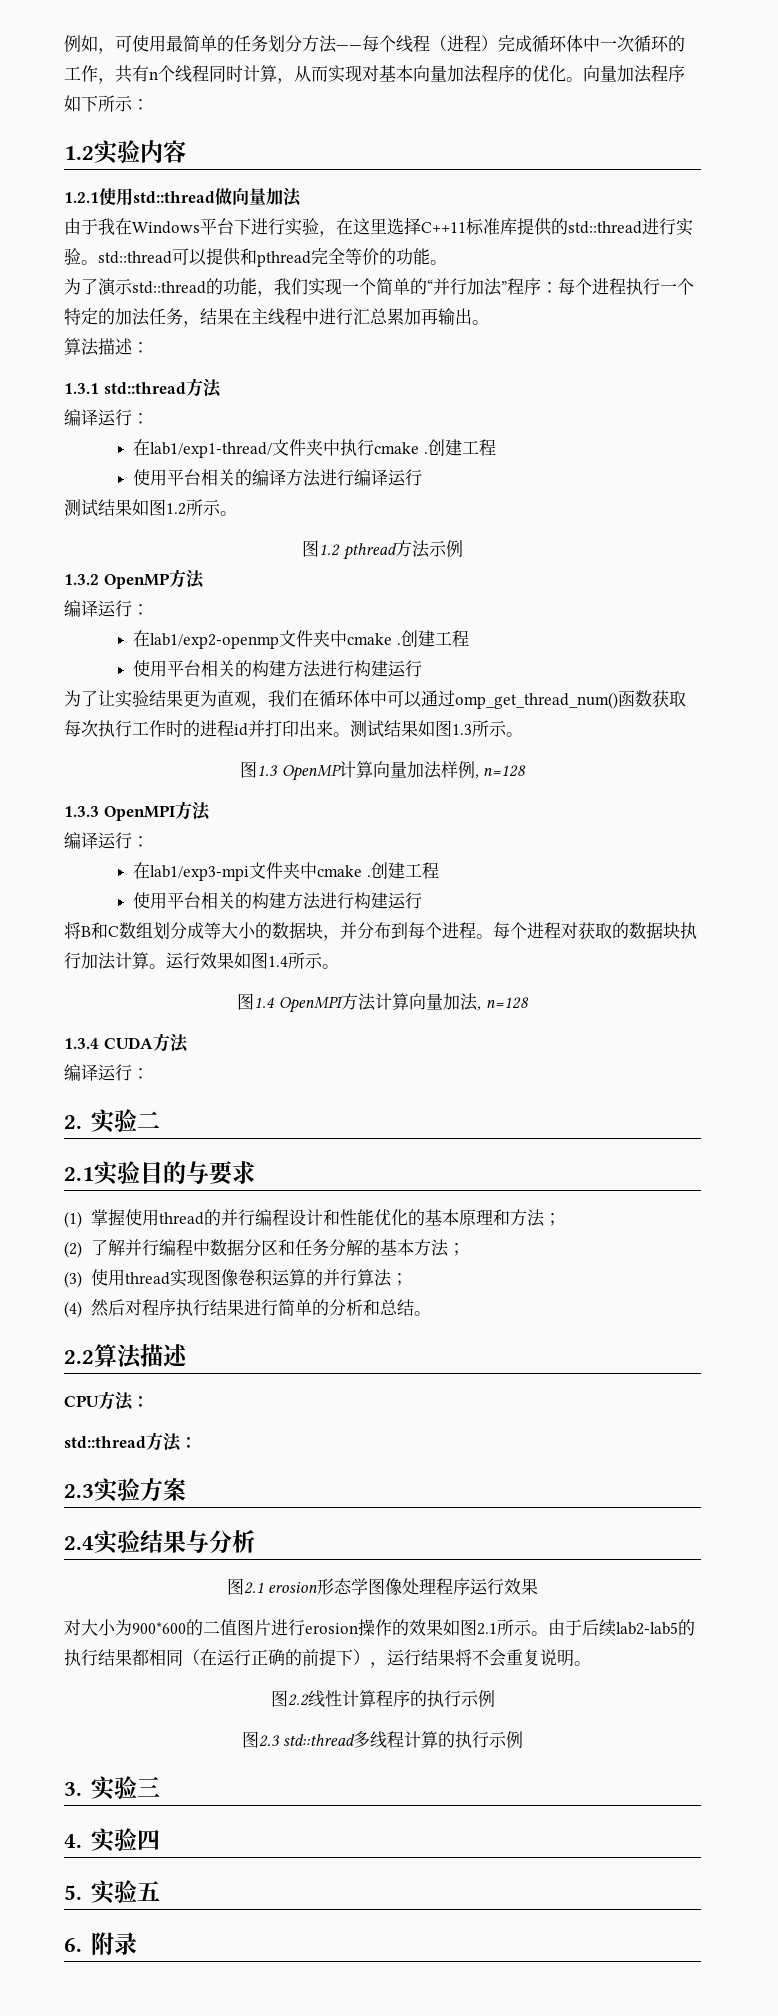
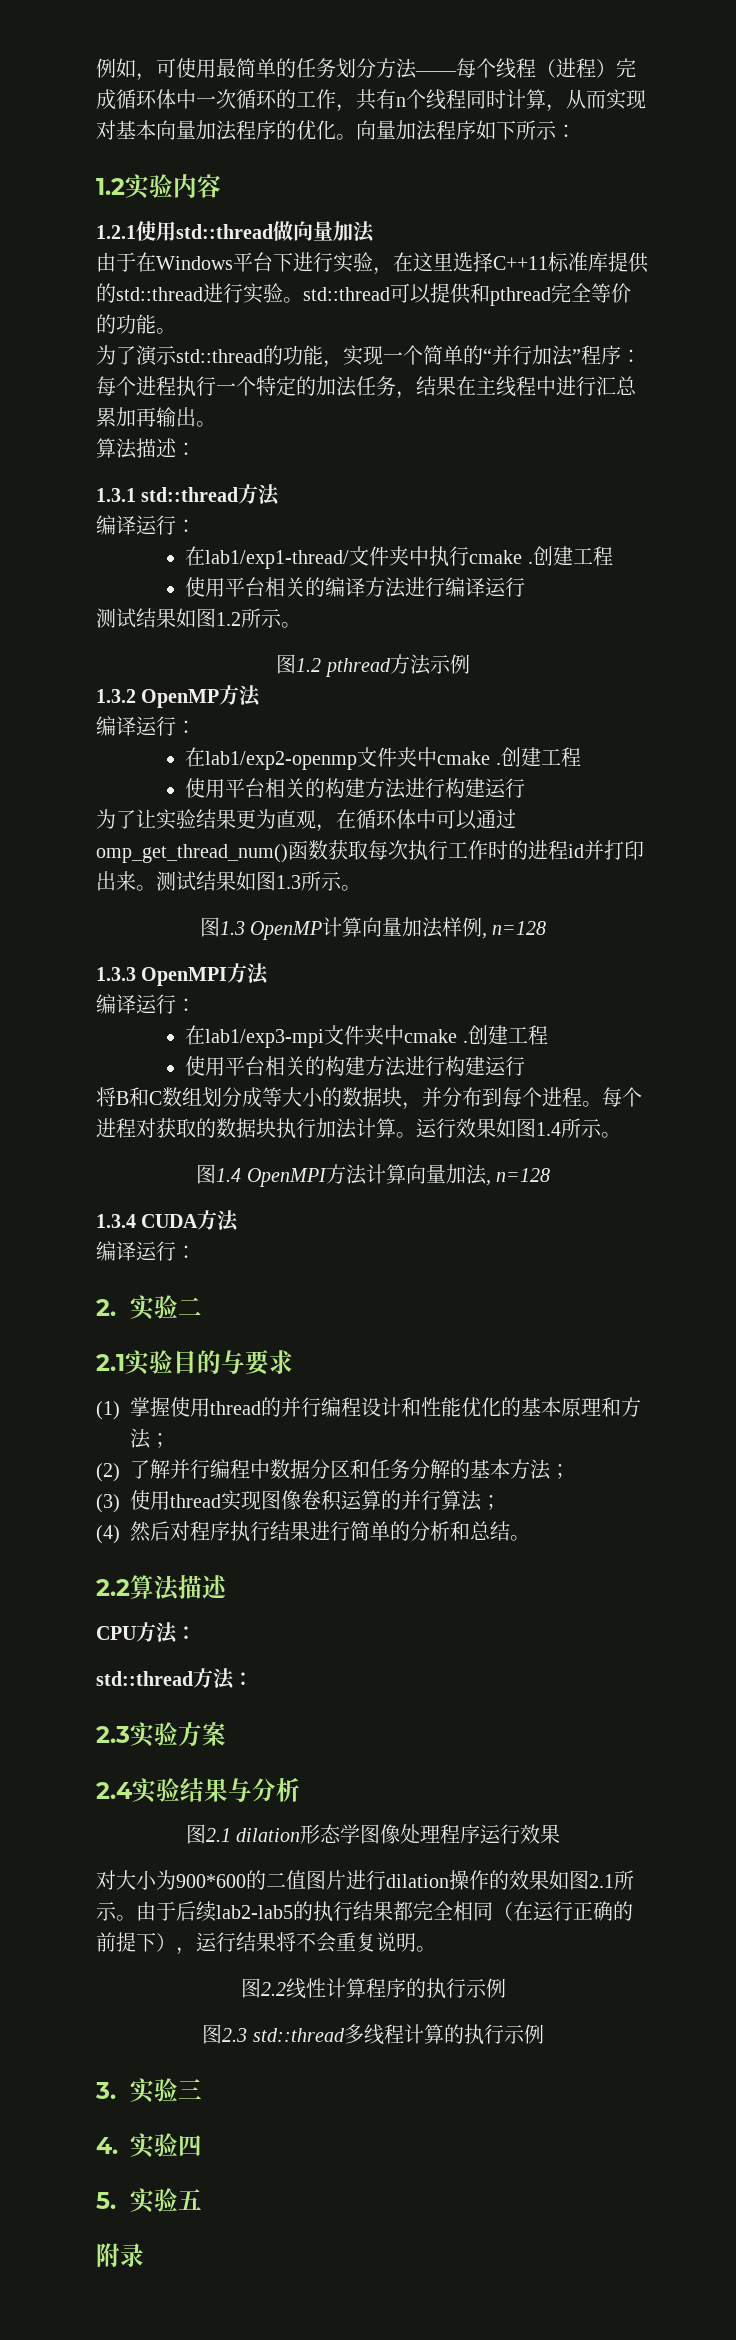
- 由于我在Windows平台下进行实验，在这里选择C++11标准库提供的std::thread进行实验。std::thread可以提供和pthread完全等价的功能。
+ 由于在Windows平台下进行实验，在这里选择C++11标准库提供的std::thread进行实验。std::thread可以提供和pthread完全等价的功能。
- 为了演示std::thread的功能，我们实现一个简单的“并行加法”程序：每个进程执行一个特定的加法任务，结果在主线程中进行汇总累加再输出。
+ 为了演示std::thread的功能，实现一个简单的“并行加法”程序：每个进程执行一个特定的加法任务，结果在主线程中进行汇总累加再输出。
- 为了让实验结果更为直观，我们在循环体中可以通过omp_get_thread_num()函数获取每次执行工作时的进程id并打印出来。
+ 为了让实验结果更为直观，在循环体中可以通过omp_get_thread_num()函数获取每次执行工作时的进程id并打印出来。
- 图2.1 erosion形态学图像处理程序运行效果
+ 图2.1 dilation形态学图像处理程序运行效果
- 对大小为900*600的二值图片进行erosion操作的效果如图2.1所示。
+ 对大小为900*600的二值图片进行dilation操作的效果如图2.1所示。
- 由于后续lab2-lab5的执行结果都相同（在运行正确的前提下），运行结果将不会重复说明。
+ 由于后续lab2-lab5的执行结果都完全相同（在运行正确的前提下），运行结果将不会重复说明。
- 6.附录
+ 附录

